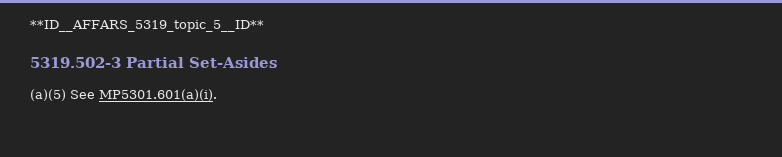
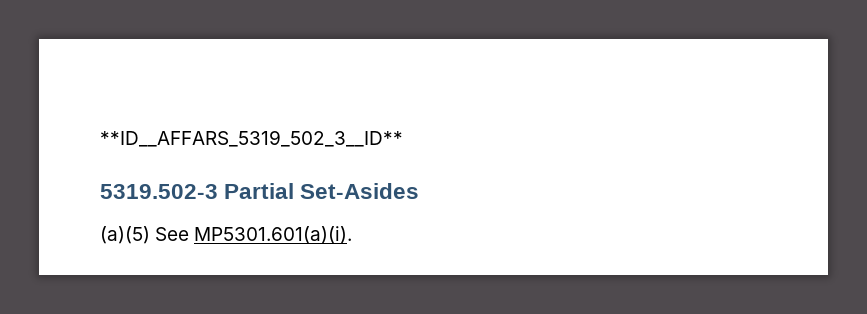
- **ID__AFFARS_5319_topic_5__ID**
+ **ID__AFFARS_5319_502_3__ID**

